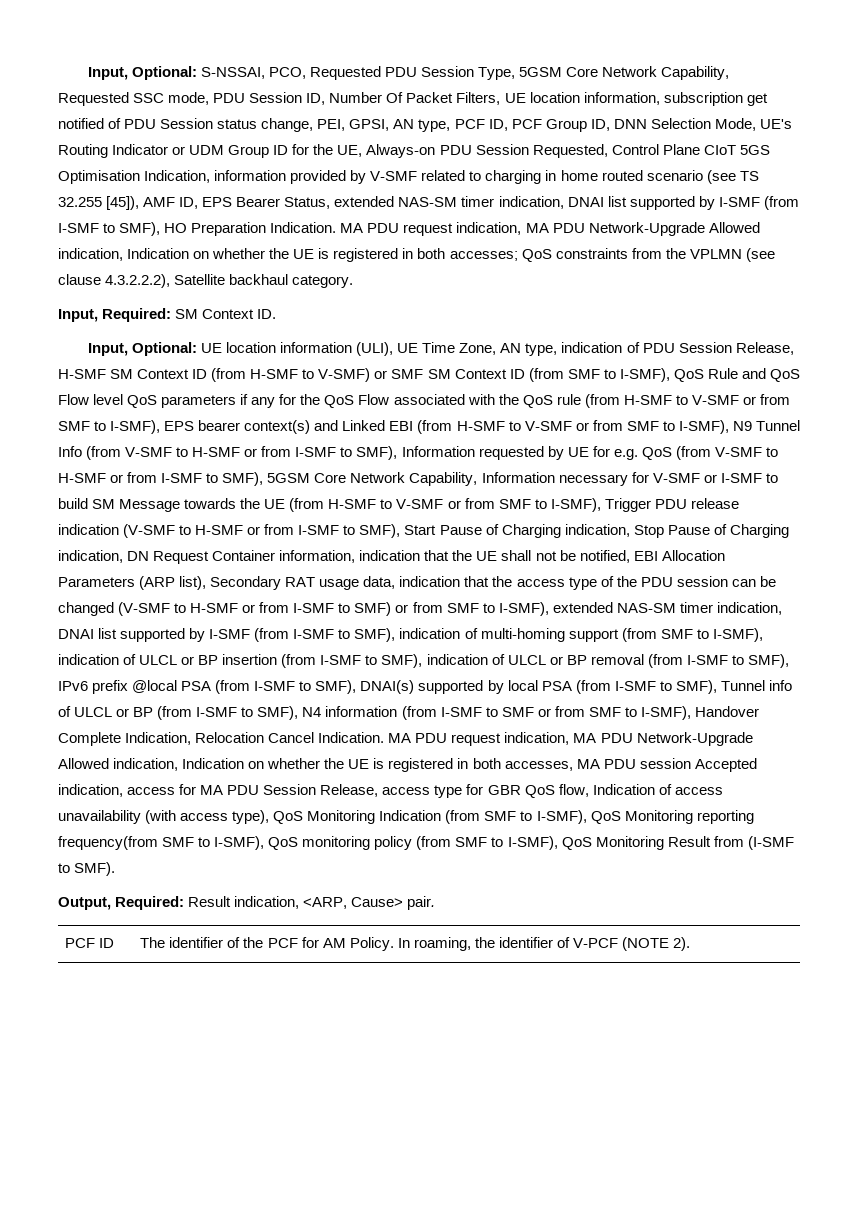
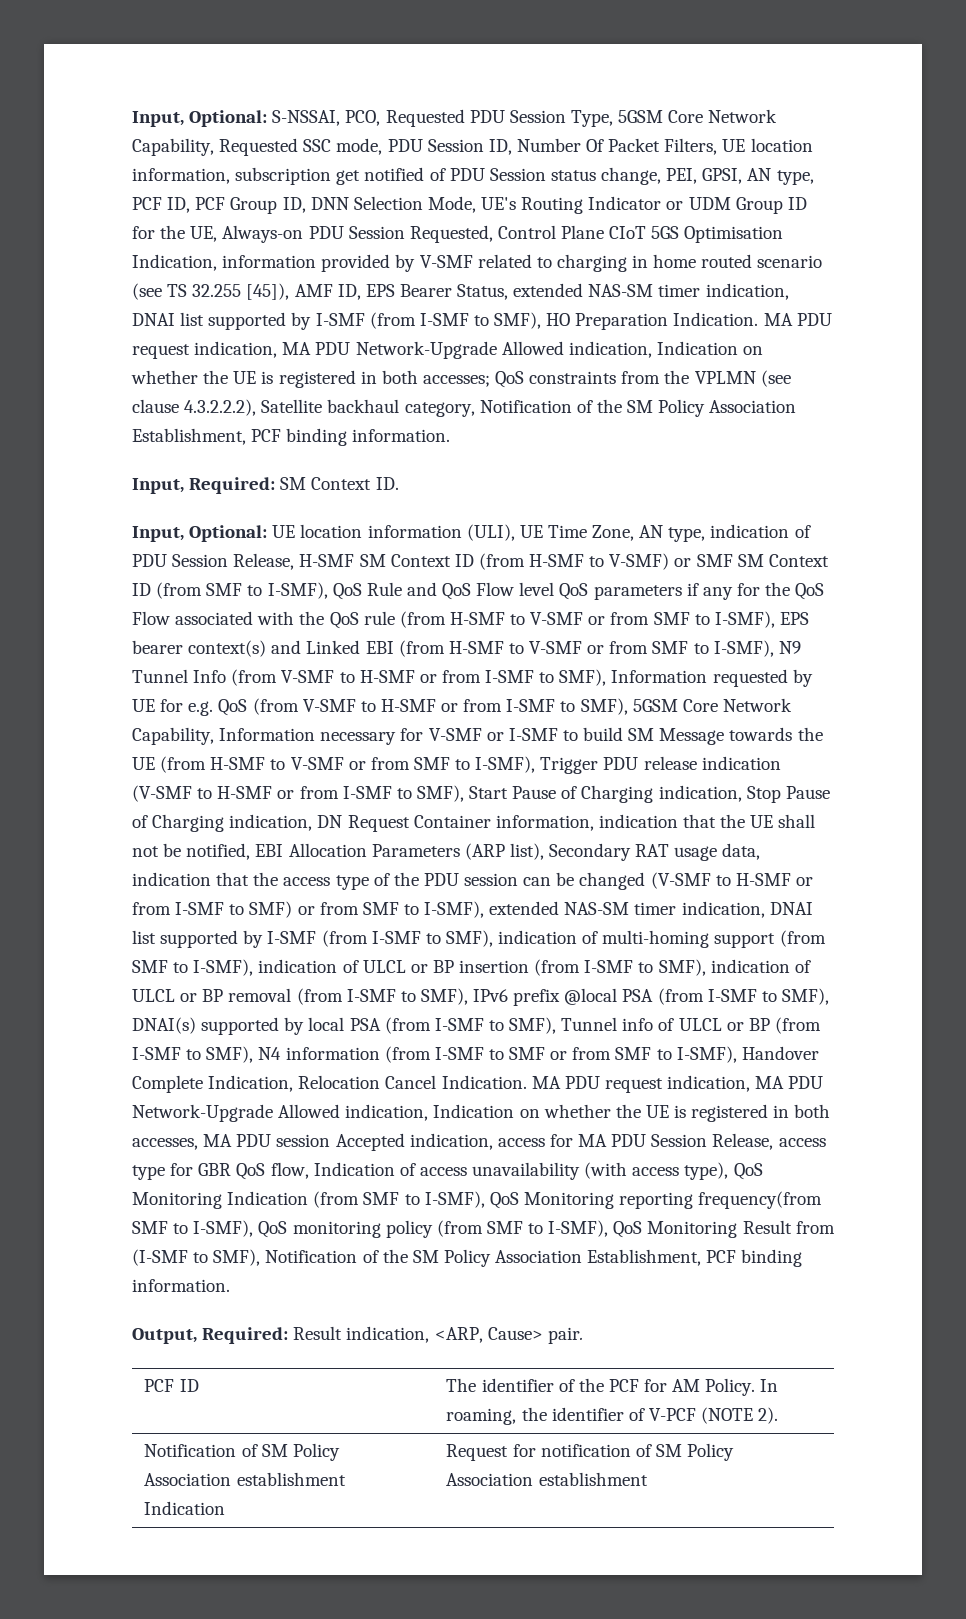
- MA PDU request indication, MA PDU Network-Upgrade Allowed indication, Indication on whether the UE is registered in both accesses; QoS constraints from the VPLMN (see clause 4.3.2.2.2), Satellite backhaul category.
+ MA PDU request indication, MA PDU Network-Upgrade Allowed indication, Indication on whether the UE is registered in both accesses; QoS constraints from the VPLMN (see clause 4.3.2.2.2), Satellite backhaul category, Notification of the SM Policy Association Establishment, PCF binding information.
- MA PDU request indication, MA PDU Network-Upgrade Allowed indication, Indication on whether the UE is registered in both accesses, MA PDU session Accepted indication, access for MA PDU Session Release, access type for GBR QoS flow, Indication of access unavailability (with access type), QoS Monitoring Indication (from SMF to I-SMF), QoS Monitoring reporting frequency(from SMF to I-SMF), QoS monitoring policy (from SMF to I-SMF), QoS Monitoring Result from (I-SMF to SMF).
+ MA PDU request indication, MA PDU Network-Upgrade Allowed indication, Indication on whether the UE is registered in both accesses, MA PDU session Accepted indication, access for MA PDU Session Release, access type for GBR QoS flow, Indication of access unavailability (with access type), QoS Monitoring Indication (from SMF to I-SMF), QoS Monitoring reporting frequency(from SMF to I-SMF), QoS monitoring policy (from SMF to I-SMF), QoS Monitoring Result from (I-SMF to SMF), Notification of the SM Policy Association Establishment, PCF binding information.
+ Notification of SM Policy Association establishment Indication | Request for notification of SM Policy Association establishment

